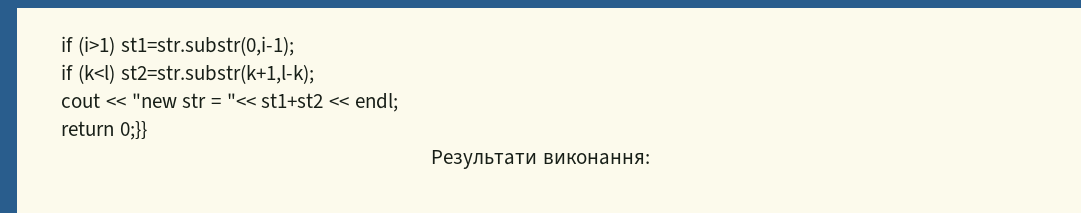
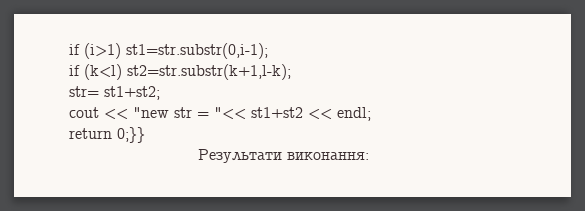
+ str= st1+st2;

